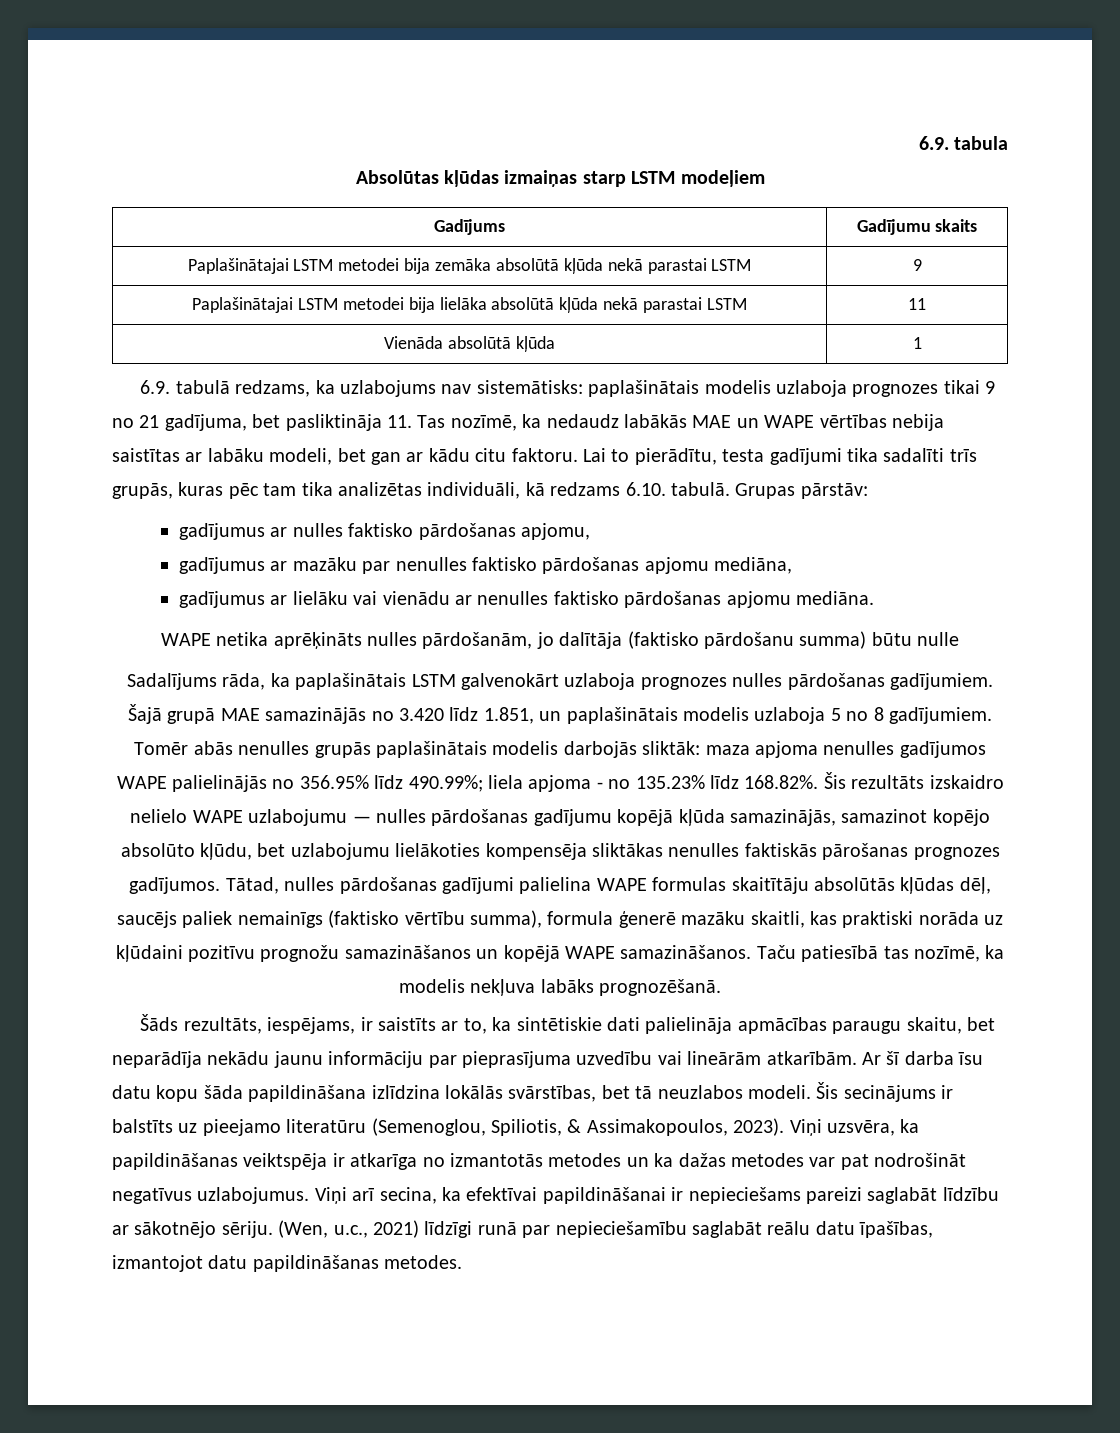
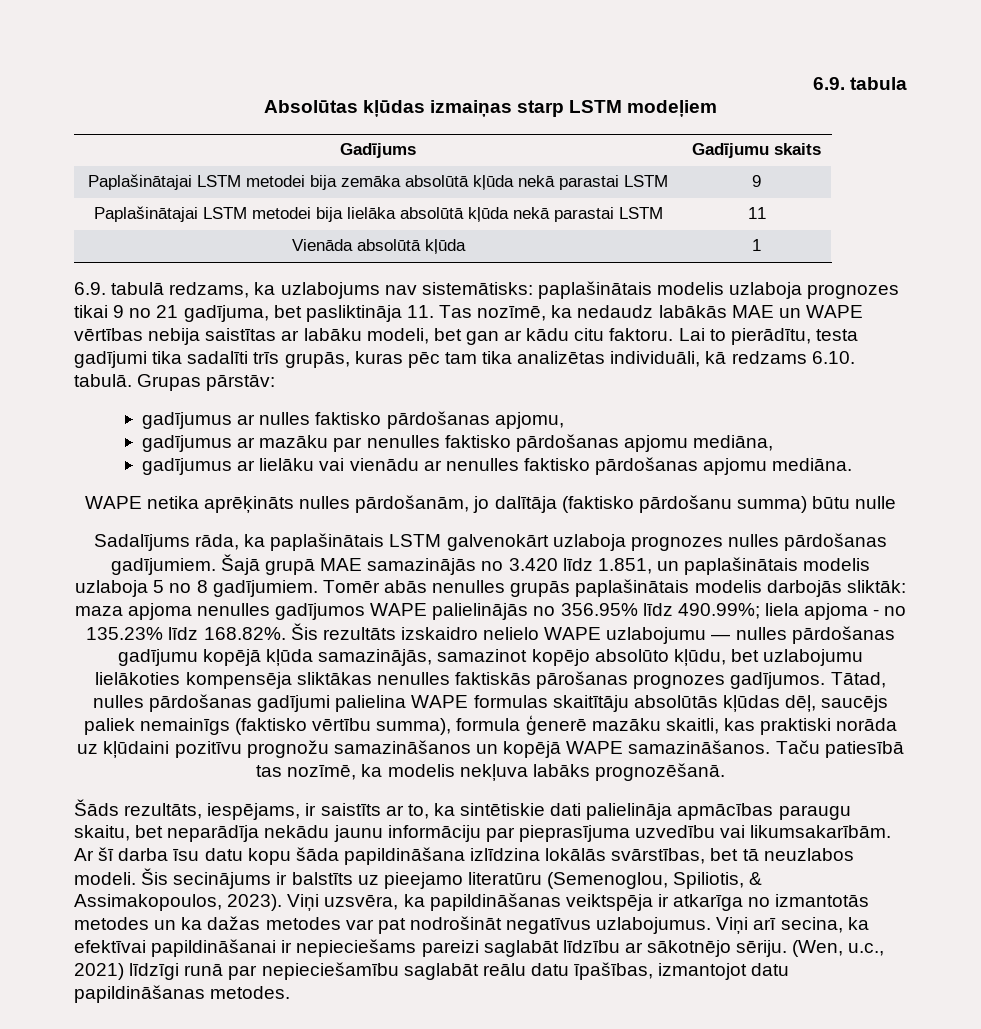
- Šāds rezultāts, iespējams, ir saistīts ar to, ka sintētiskie dati palielināja apmācības paraugu skaitu, bet neparādīja nekādu jaunu informāciju par pieprasījuma uzvedību vai lineārām atkarībām.
+ Šāds rezultāts, iespējams, ir saistīts ar to, ka sintētiskie dati palielināja apmācības paraugu skaitu, bet neparādīja nekādu jaunu informāciju par pieprasījuma uzvedību vai likumsakarībām.

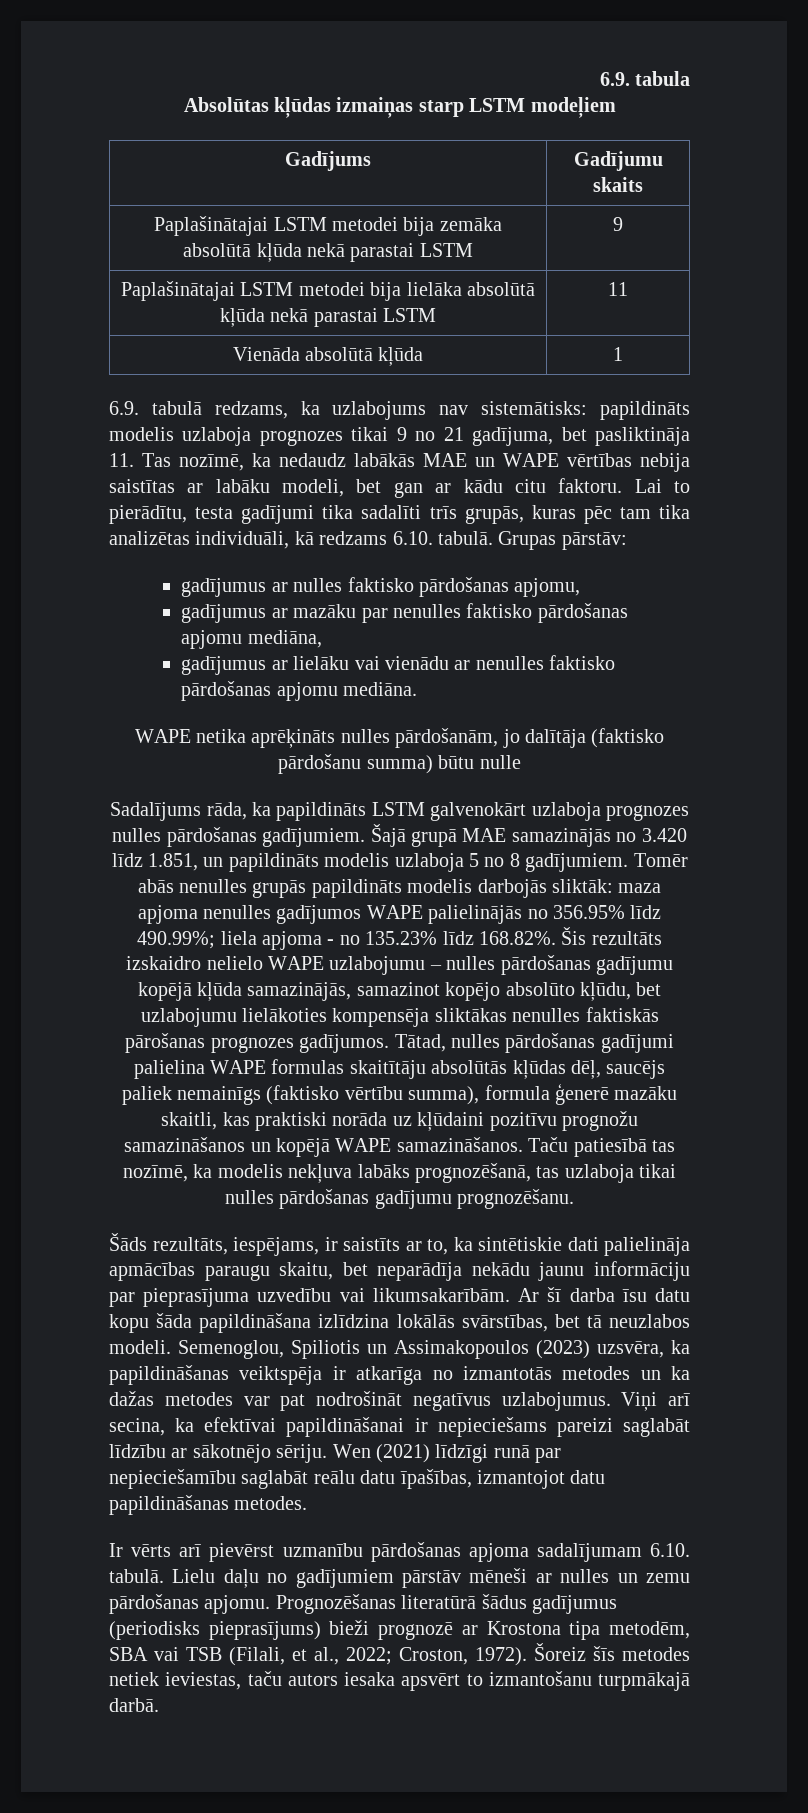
- 6.9. tabulā redzams, ka uzlabojums nav sistemātisks: paplašinātais modelis uzlaboja prognozes tikai 9 no 21 gadījuma, bet pasliktināja 11. Tas nozīmē, ka nedaudz labākās MAE un WAPE vērtības nebija saistītas ar labāku modeli, bet gan ar kādu citu faktoru.
+ 6.9. tabulā redzams, ka uzlabojums nav sistemātisks: papildināts modelis uzlaboja prognozes tikai 9 no 21 gadījuma, bet pasliktināja 11. Tas nozīmē, ka nedaudz labākās MAE un WAPE vērtības nebija saistītas ar labāku modeli, bet gan ar kādu citu faktoru.
- Sadalījums rāda, ka paplašinātais LSTM galvenokārt uzlaboja prognozes nulles pārdošanas gadījumiem.
+ Sadalījums rāda, ka papildināts LSTM galvenokārt uzlaboja prognozes nulles pārdošanas gadījumiem.
- Šajā grupā MAE samazinājās no 3.420 līdz 1.851, un paplašinātais modelis uzlaboja 5 no 8 gadījumiem.
+ Šajā grupā MAE samazinājās no 3.420 līdz 1.851, un papildināts modelis uzlaboja 5 no 8 gadījumiem.
- Tomēr abās nenulles grupās paplašinātais modelis darbojās sliktāk: maza apjoma nenulles gadījumos WAPE palielinājās no 356.95% līdz 490.99%; liela apjoma - no 135.23% līdz 168.82%. Šis rezultāts izskaidro nelielo WAPE uzlabojumu — nulles pārdošanas gadījumu kopējā kļūda samazinājās, samazinot kopējo absolūto kļūdu, bet uzlabojumu lielākoties kompensēja sliktākas nenulles faktiskās pārošanas prognozes gadījumos.
+ Tomēr abās nenulles grupās papildināts modelis darbojās sliktāk: maza apjoma nenulles gadījumos WAPE palielinājās no 356.95% līdz 490.99%; liela apjoma - no 135.23% līdz 168.82%. Šis rezultāts izskaidro nelielo WAPE uzlabojumu – nulles pārdošanas gadījumu kopējā kļūda samazinājās, samazinot kopējo absolūto kļūdu, bet uzlabojumu lielākoties kompensēja sliktākas nenulles faktiskās pārošanas prognozes gadījumos.
- Taču patiesībā tas nozīmē, ka modelis nekļuva labāks prognozēšanā.
+ Taču patiesībā tas nozīmē, ka modelis nekļuva labāks prognozēšanā, tas uzlaboja tikai nulles pārdošanas gadījumu prognozēšanu.
- Šis secinājums ir balstīts uz pieejamo literatūru (Semenoglou, Spiliotis, & Assimakopoulos, 2023). Viņi uzsvēra, ka papildināšanas veiktspēja ir atkarīga no izmantotās metodes un ka dažas metodes var pat nodrošināt negatīvus uzlabojumus.
+ Semenoglou, Spiliotis un Assimakopoulos (2023) uzsvēra, ka papildināšanas veiktspēja ir atkarīga no izmantotās metodes un ka dažas metodes var pat nodrošināt negatīvus uzlabojumus.
- (Wen, u.c., 2021) līdzīgi runā par nepieciešamību saglabāt reālu datu īpašības, izmantojot datu papildināšanas metodes.
+ Wen (2021) līdzīgi runā par nepieciešamību saglabāt reālu datu īpašības, izmantojot datu papildināšanas metodes.
+ Ir vērts arī pievērst uzmanību pārdošanas apjoma sadalījumam 6.10. tabulā. Lielu daļu no gadījumiem pārstāv mēneši ar nulles un zemu pārdošanas apjomu. Prognozēšanas literatūrā šādus gadījumus (periodisks pieprasījums) bieži prognozē ar Krostona tipa metodēm, SBA vai TSB (Filali, et al., 2022; Croston, 1972). Šoreiz šīs metodes netiek ieviestas, taču autors iesaka apsvērt to izmantošanu turpmākajā darbā.

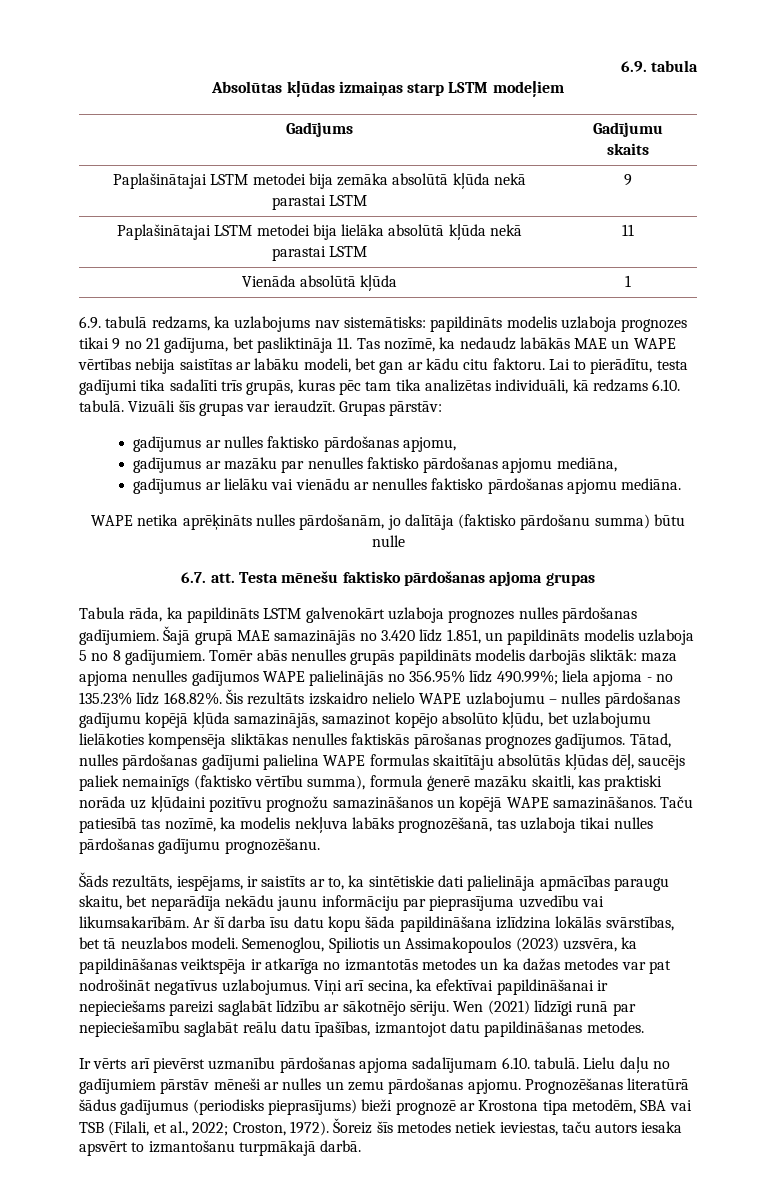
+ Vizuāli šīs grupas var ieraudzīt.
- Sadalījums rāda, ka papildināts LSTM galvenokārt uzlaboja prognozes nulles pārdošanas gadījumiem.
+ 6.7. att. Testa mēnešu faktisko pārdošanas apjoma grupas
+ Tabula rāda, ka papildināts LSTM galvenokārt uzlaboja prognozes nulles pārdošanas gadījumiem.

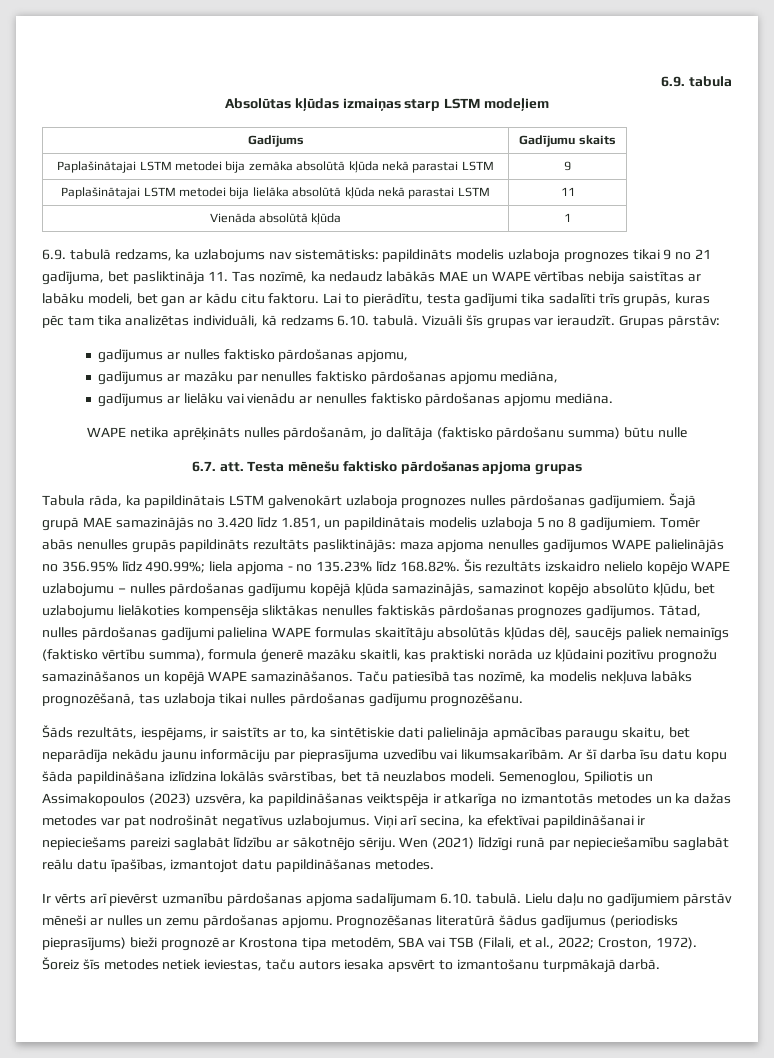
- Tabula rāda, ka papildināts LSTM galvenokārt uzlaboja prognozes nulles pārdošanas gadījumiem.
+ Tabula rāda, ka papildinātais LSTM galvenokārt uzlaboja prognozes nulles pārdošanas gadījumiem.
- Šajā grupā MAE samazinājās no 3.420 līdz 1.851, un papildināts modelis uzlaboja 5 no 8 gadījumiem.
+ Šajā grupā MAE samazinājās no 3.420 līdz 1.851, un papildinātais modelis uzlaboja 5 no 8 gadījumiem.
- Tomēr abās nenulles grupās papildināts modelis darbojās sliktāk: maza apjoma nenulles gadījumos WAPE palielinājās no 356.95% līdz 490.99%; liela apjoma - no 135.23% līdz 168.82%. Šis rezultāts izskaidro nelielo WAPE uzlabojumu – nulles pārdošanas gadījumu kopējā kļūda samazinājās, samazinot kopējo absolūto kļūdu, bet uzlabojumu lielākoties kompensēja sliktākas nenulles faktiskās pārošanas prognozes gadījumos.
+ Tomēr abās nenulles grupās papildināts rezultāts pasliktinājās: maza apjoma nenulles gadījumos WAPE palielinājās no 356.95% līdz 490.99%; liela apjoma - no 135.23% līdz 168.82%. Šis rezultāts izskaidro nelielo kopējo WAPE uzlabojumu – nulles pārdošanas gadījumu kopējā kļūda samazinājās, samazinot kopējo absolūto kļūdu, bet uzlabojumu lielākoties kompensēja sliktākas nenulles faktiskās pārdošanas prognozes gadījumos.

